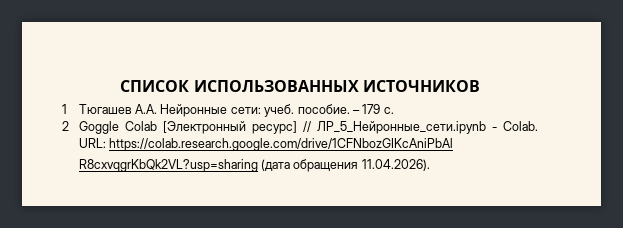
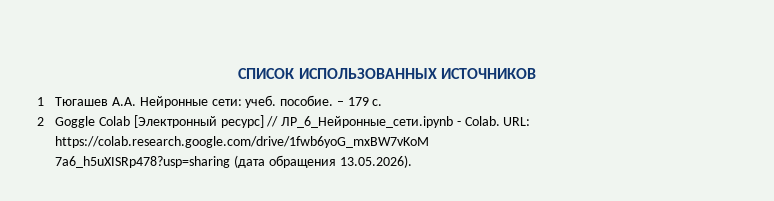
- 2 Goggle Colab [Электронный ресурс] // ЛР_5_Нейронные_сети.ipynb - Colab.
+ 2 Goggle Colab [Электронный ресурс] // ЛР_6_Нейронные_сети.ipynb - Colab.
- URL: https://colab.research.google.com/drive/1CFNbozGIKcAniPbAl
- R8cxvqgrKbQk2VL?usp=sharing (дата обращения 11.04.2026).
+ URL: https://colab.research.google.com/drive/1fwb6yoG_mxBW7vKoM
+ 7a6_h5uXISRp478?usp=sharing (дата обращения 13.05.2026).

